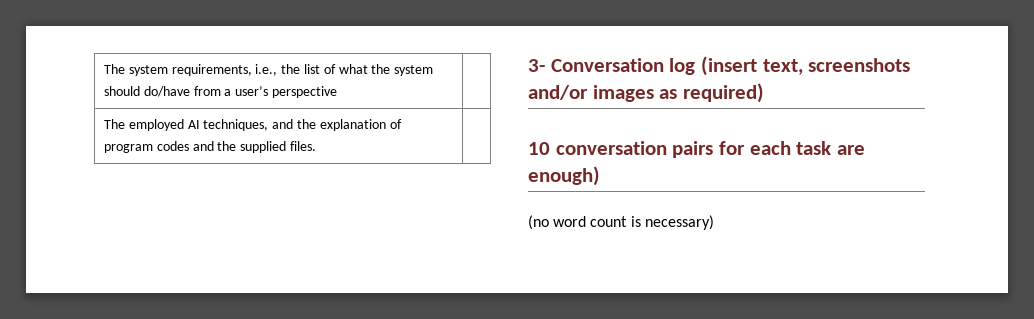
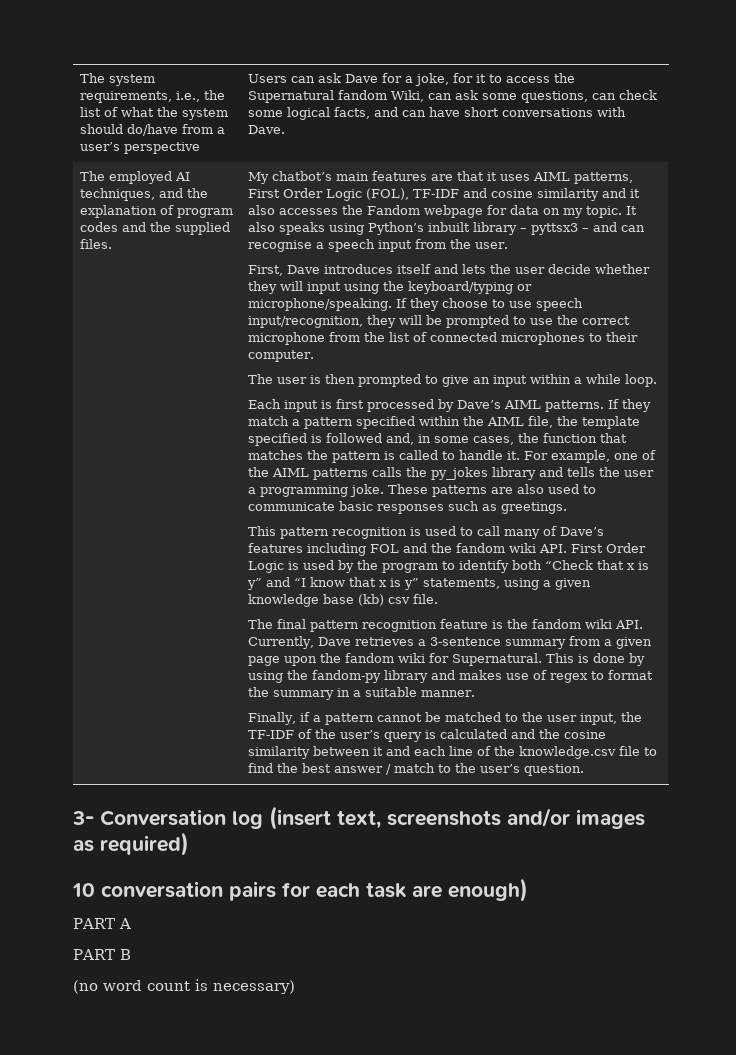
+ Users can ask Dave for a joke, for it to access the Supernatural fandom Wiki, can ask some questions, can check some logical facts, and can have short conversations with Dave.
+ My chatbot’s main features are that it uses AIML patterns, First Order Logic (FOL), TF-IDF and cosine similarity and it also accesses the Fandom webpage for data on my topic. It also speaks using Python’s inbuilt library – pyttsx3 – and can recognise a speech input from the user.
+ First, Dave introduces itself and lets the user decide whether they will input using the keyboard/typing or microphone/speaking. If they choose to use speech input/recognition, they will be prompted to use the correct microphone from the list of connected microphones to their computer.
+ The user is then prompted to give an input within a while loop.
+ Each input is first processed by Dave’s AIML patterns. If they match a pattern specified within the AIML file, the template specified is followed and, in some cases, the function that matches the pattern is called to handle it. For example, one of the AIML patterns calls the py_jokes library and tells the user a programming joke. These patterns are also used to communicate basic responses such as greetings.
+ This pattern recognition is used to call many of Dave’s features including FOL and the fandom wiki API. First Order Logic is used by the program to identify both “Check that x is y” and “I know that x is y” statements, using a given knowledge base (kb) csv file.
+ The final pattern recognition feature is the fandom wiki API. Currently, Dave retrieves a 3-sentence summary from a given page upon the fandom wiki for Supernatural. This is done by using the fandom-py library and makes use of regex to format the summary in a suitable manner.
+ Finally, if a pattern cannot be matched to the user input, the TF-IDF of the user’s query is calculated and the cosine similarity between it and each line of the knowledge.csv file to find the best answer / match to the user’s question.
+ PART A
+ PART B

